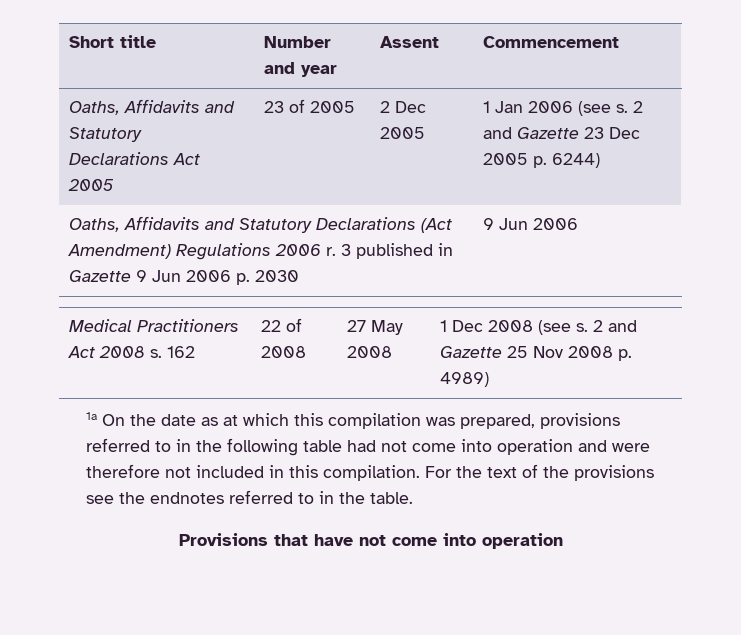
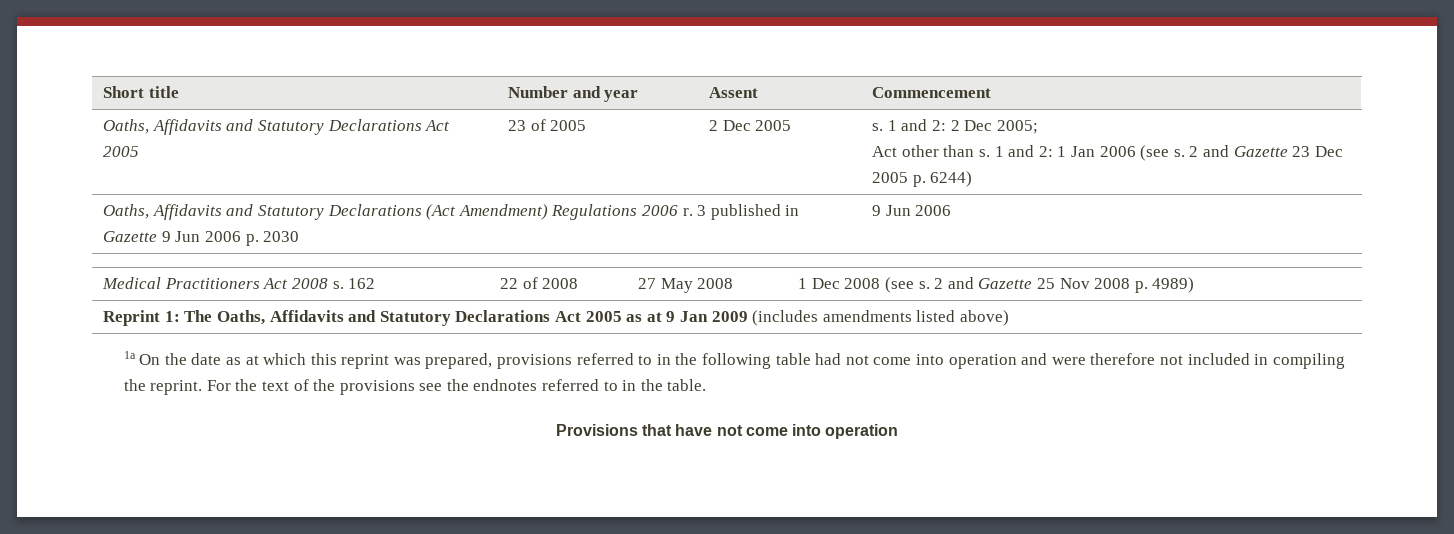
- Oaths, Affidavits and Statutory Declarations Act 2005 | 23 of 2005 | 2 Dec 2005 | 1 Jan 2006 (see s. 2 and Gazette 23 Dec 2005 p. 6244)
+ Oaths, Affidavits and Statutory Declarations Act 2005 | 23 of 2005 | 2 Dec 2005 | s. 1 and 2: 2 Dec 2005;
+ Act other than s. 1 and 2: 1 Jan 2006 (see s. 2 and Gazette 23 Dec 2005 p. 6244)
+ Reprint 1: The Oaths, Affidavits and Statutory Declarations Act 2005 as at 9 Jan 2009 (includes amendments listed above)
- 1a On the date as at which this compilation was prepared, provisions referred to in the following table had not come into operation and were therefore not included in this compilation.
+ 1a On the date as at which this reprint was prepared, provisions referred to in the following table had not come into operation and were therefore not included in compiling the reprint.

